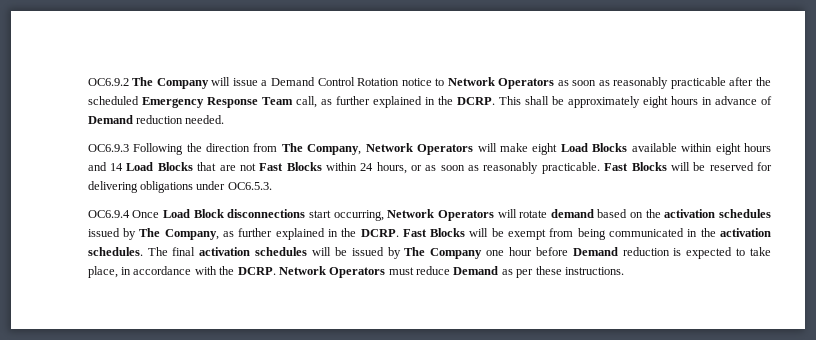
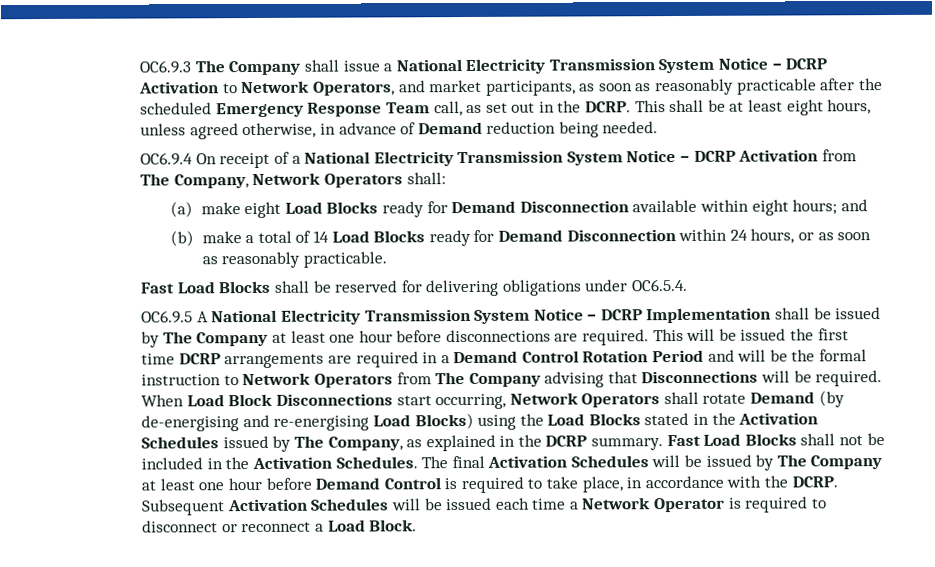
- OC6.9.2 The Company will issue a Demand Control Rotation notice to Network Operators as soon as reasonably practicable after the scheduled Emergency Response Team call, as further explained in the DCRP.
+ OC6.9.3 The Company shall issue a National Electricity Transmission System Notice – DCRP Activation to Network Operators, and market participants, as soon as reasonably practicable after the scheduled Emergency Response Team call, as set out in the DCRP.
- This shall be approximately eight hours in advance of Demand reduction needed.
+ This shall be at least eight hours, unless agreed otherwise, in advance of Demand reduction being needed.
- OC6.9.3 Following the direction from The Company, Network Operators will make eight Load Blocks available within eight hours and 14 Load Blocks that are not Fast Blocks within 24 hours, or as soon as reasonably practicable. Fast Blocks will be reserved for delivering obligations under OC6.5.3.
- OC6.9.4 Once Load Block disconnections start occurring, Network Operators will rotate demand based on the activation schedules issued by The Company, as further explained in the DCRP. Fast Blocks will be exempt from being communicated in the activation schedules. The final activation schedules will be issued by The Company one hour before Demand reduction is expected to take place, in accordance with the DCRP.
+ OC6.9.4 On receipt of a National Electricity Transmission System Notice – DCRP Activation from The Company, Network Operators shall:
+ (a) make eight Load Blocks ready for Demand Disconnection available within eight hours; and
+ (b) make a total of 14 Load Blocks ready for Demand Disconnection within 24 hours, or as soon as reasonably practicable.
+ Fast Load Blocks shall be reserved for delivering obligations under OC6.5.4.
+ OC6.9.5 A National Electricity Transmission System Notice – DCRP Implementation shall be issued by The Company at least one hour before disconnections are required. This will be issued the first time DCRP arrangements are required in a Demand Control Rotation Period and will be the formal instruction to Network Operators from The Company advising that Disconnections will be required. When Load Block Disconnections start occurring, Network Operators shall rotate Demand (by de-energising and re-energising Load Blocks) using the Load Blocks stated in the Activation Schedules issued by The Company, as explained in the DCRP summary. Fast Load Blocks shall not be included in the Activation Schedules. The final Activation Schedules will be issued by The Company at least one hour before Demand Control is required to take place, in accordance with the DCRP.
- Network Operators must reduce Demand as per these instructions.
+ Subsequent Activation Schedules will be issued each time a Network Operator is required to disconnect or reconnect a Load Block.

